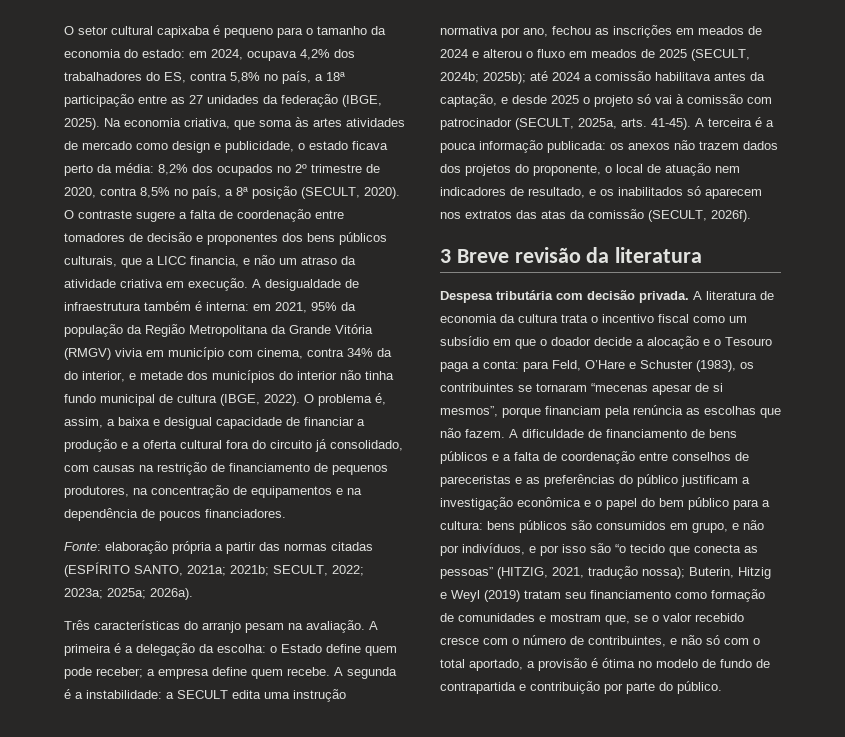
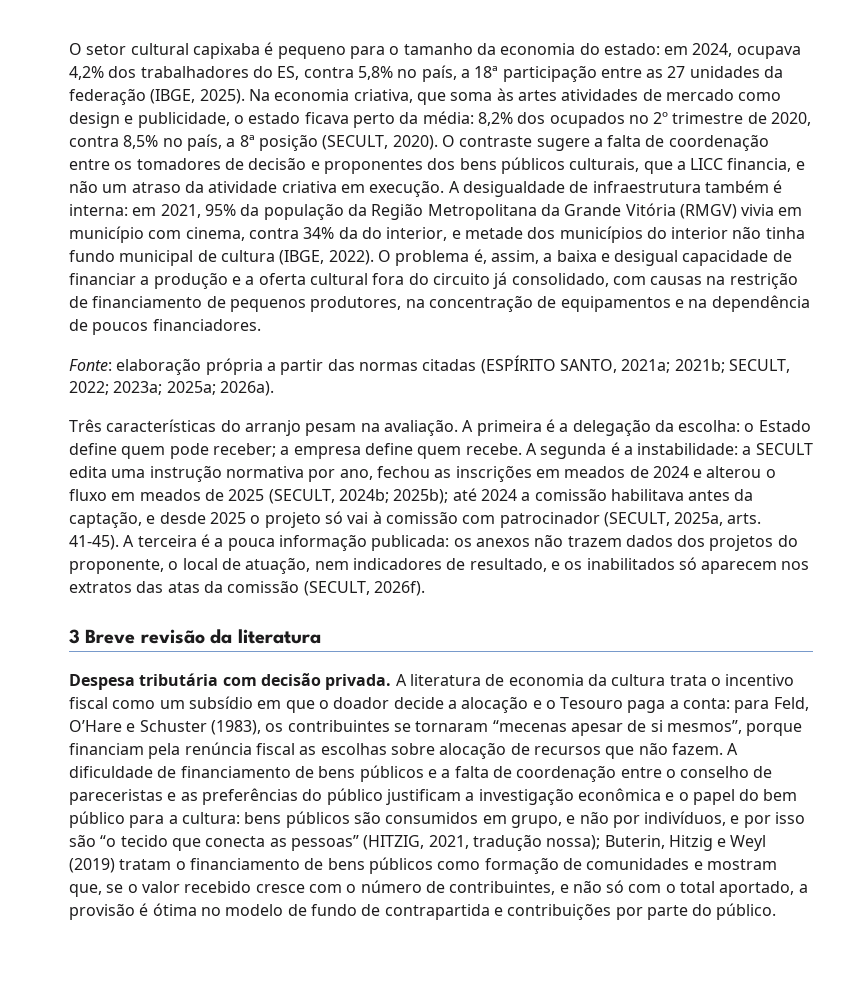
- O contraste sugere a falta de coordenação entre tomadores de decisão e proponentes dos bens públicos culturais, que a LICC financia, e não um atraso da atividade criativa em execução.
+ O contraste sugere a falta de coordenação entre os tomadores de decisão e proponentes dos bens públicos culturais, que a LICC financia, e não um atraso da atividade criativa em execução.
- A terceira é a pouca informação publicada: os anexos não trazem dados dos projetos do proponente, o local de atuação nem indicadores de resultado, e os inabilitados só aparecem nos extratos das atas da comissão (SECULT, 2026f).
+ A terceira é a pouca informação publicada: os anexos não trazem dados dos projetos do proponente, o local de atuação, nem indicadores de resultado, e os inabilitados só aparecem nos extratos das atas da comissão (SECULT, 2026f).
- A literatura de economia da cultura trata o incentivo fiscal como um subsídio em que o doador decide a alocação e o Tesouro paga a conta: para Feld, O’Hare e Schuster (1983), os contribuintes se tornaram “mecenas apesar de si mesmos”, porque financiam pela renúncia as escolhas que não fazem.
+ A literatura de economia da cultura trata o incentivo fiscal como um subsídio em que o doador decide a alocação e o Tesouro paga a conta: para Feld, O’Hare e Schuster (1983), os contribuintes se tornaram “mecenas apesar de si mesmos”, porque financiam pela renúncia fiscal as escolhas sobre alocação de recursos que não fazem.
- A dificuldade de financiamento de bens públicos e a falta de coordenação entre conselhos de pareceristas e as preferências do público justificam a investigação econômica e o papel do bem público para a cultura:
+ A dificuldade de financiamento de bens públicos e a falta de coordenação entre o conselho de pareceristas e as preferências do público justificam a investigação econômica e o papel do bem público para a cultura:
- Buterin, Hitzig e Weyl (2019) tratam seu financiamento como formação de comunidades e mostram que, se o valor recebido cresce com o número de contribuintes, e não só com o total aportado, a provisão é ótima no modelo de fundo de contrapartida e contribuição por parte do público.
+ Buterin, Hitzig e Weyl (2019) tratam o financiamento de bens públicos como formação de comunidades e mostram que, se o valor recebido cresce com o número de contribuintes, e não só com o total aportado, a provisão é ótima no modelo de fundo de contrapartida e contribuições por parte do público.

